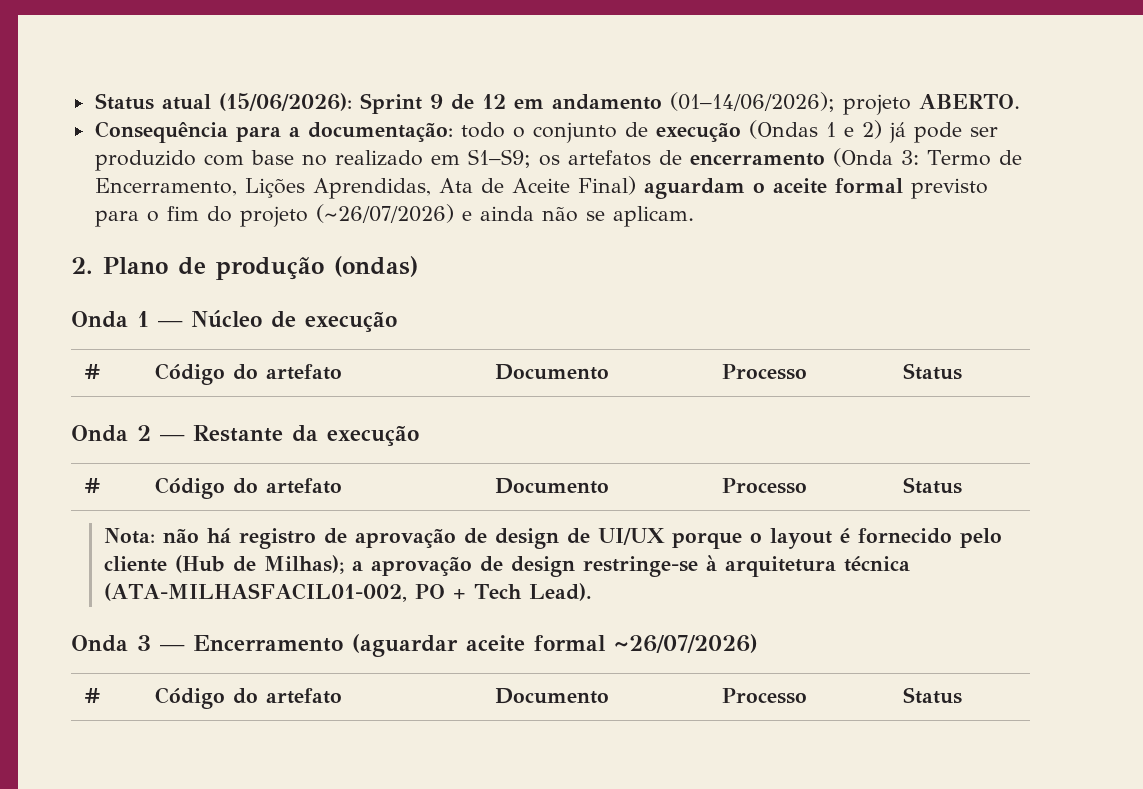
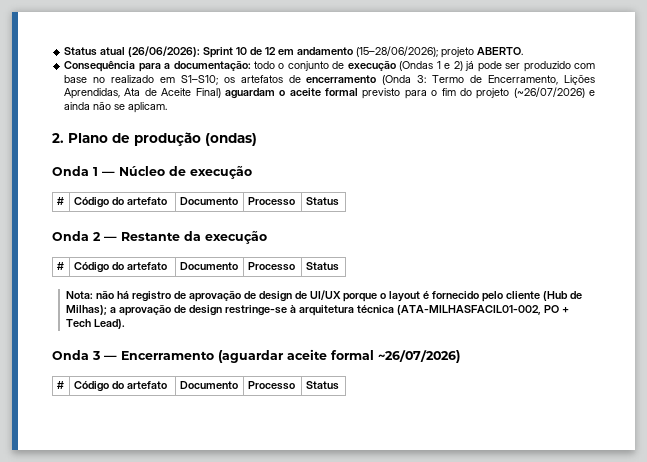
- Status atual (15/06/2026): Sprint 9 de 12 em andamento (01–14/06/2026); projeto ABERTO.
+ Status atual (26/06/2026): Sprint 10 de 12 em andamento (15–28/06/2026); projeto ABERTO.
- Consequência para a documentação: todo o conjunto de execução (Ondas 1 e 2) já pode ser produzido com base no realizado em S1–S9; os artefatos de encerramento (Onda 3: Termo de Encerramento, Lições Aprendidas, Ata de Aceite Final) aguardam o aceite formal previsto para o fim do projeto (~26/07/2026) e ainda não se aplicam.
+ Consequência para a documentação: todo o conjunto de execução (Ondas 1 e 2) já pode ser produzido com base no realizado em S1–S10; os artefatos de encerramento (Onda 3: Termo de Encerramento, Lições Aprendidas, Ata de Aceite Final) aguardam o aceite formal previsto para o fim do projeto (~26/07/2026) e ainda não se aplicam.

